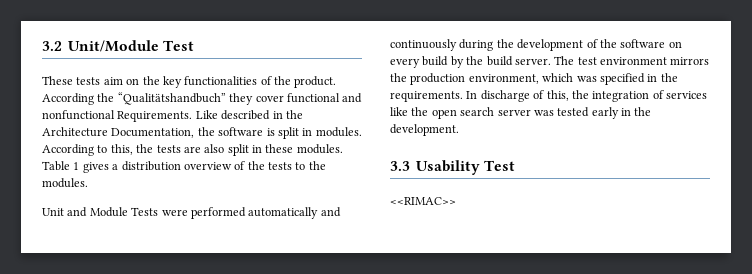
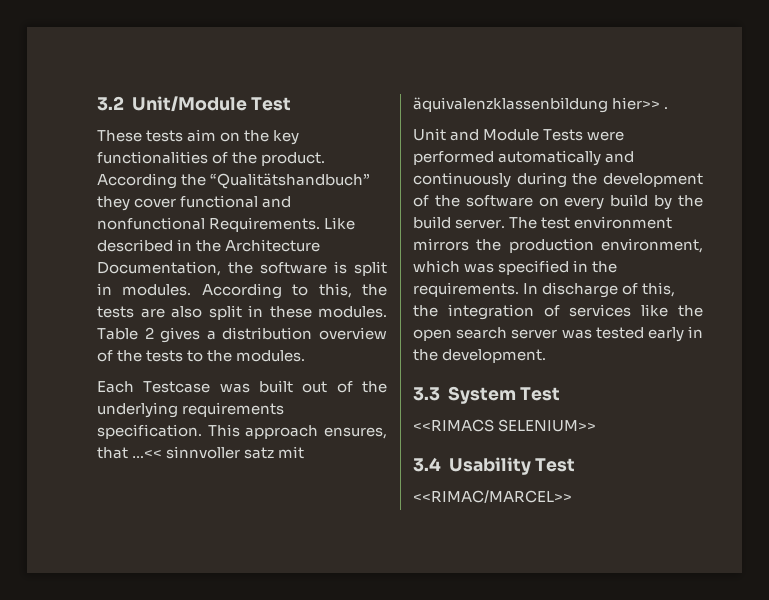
- Table 1 gives a distribution overview of the tests to the modules.
+ Table 2 gives a distribution overview of the tests to the modules.
+ Each Testcase was built out of the underlying requirements specification. This approach ensures, that …<< sinnvoller satz mit äquivalenzklassenbildung hier>> .
- 3.3 Usability Test
+ 3.3 System Test
+ <<RIMACS SELENIUM>>
+ 3.4 Usability Test
- <<RIMAC>>
+ <<RIMAC/MARCEL>>

